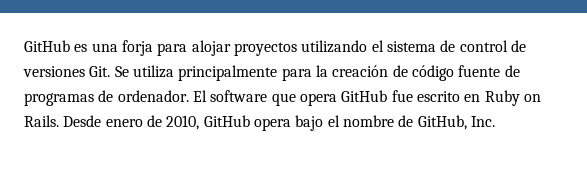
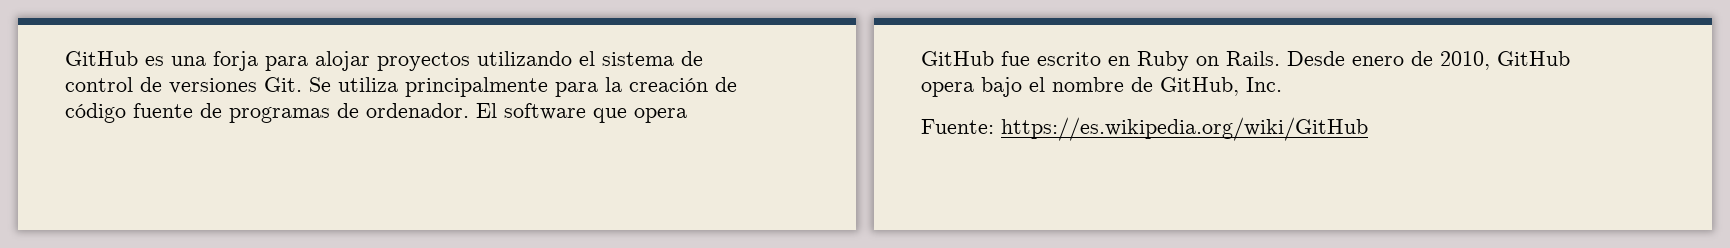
+ Fuente: https://es.wikipedia.org/wiki/GitHub

